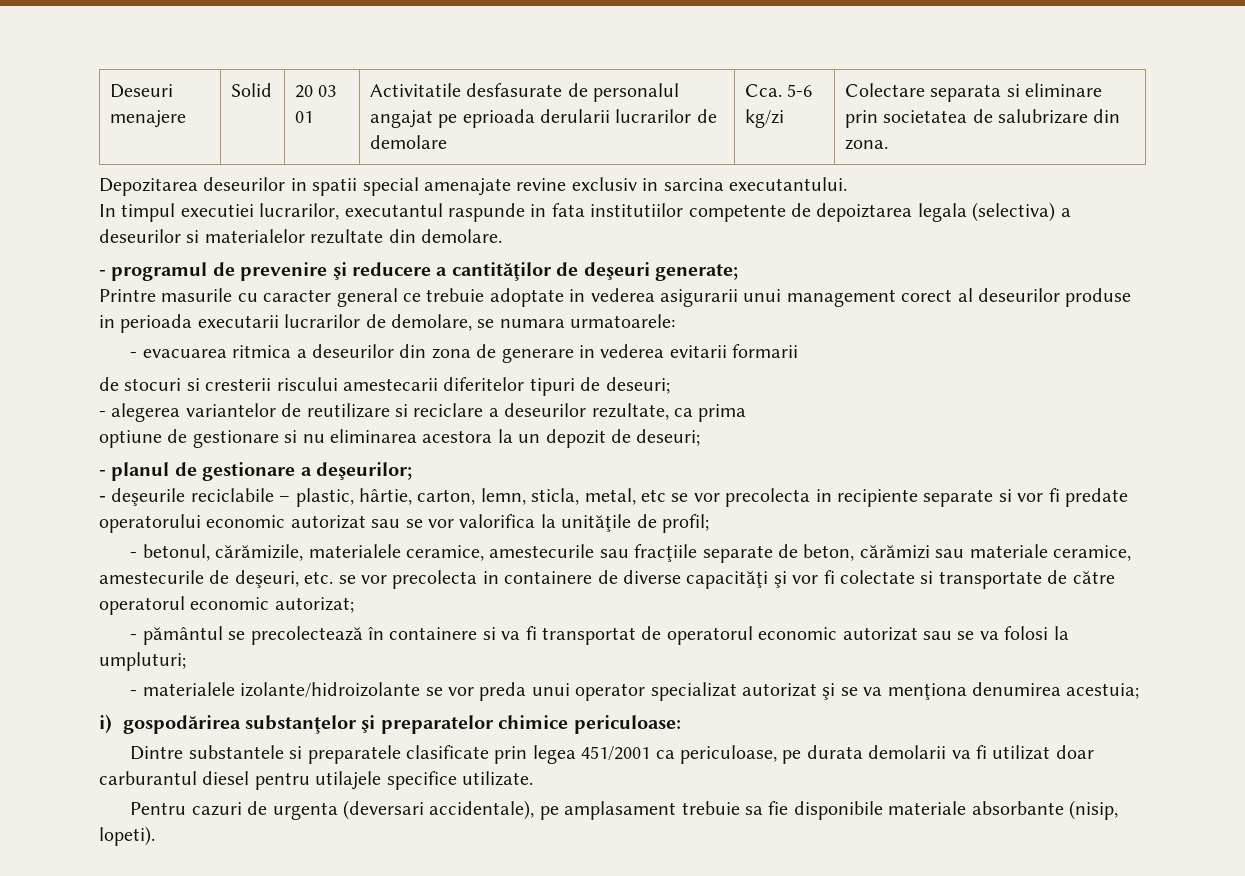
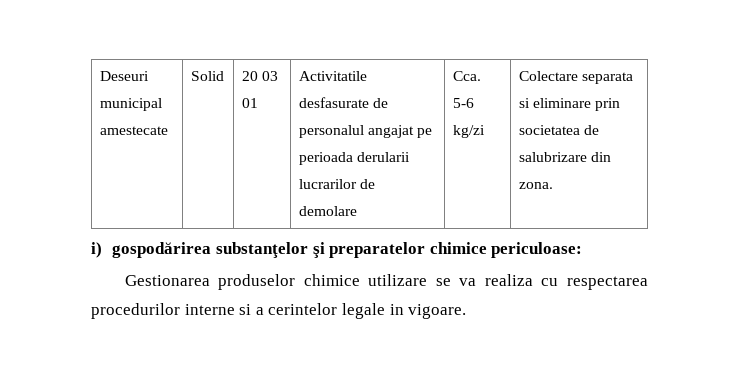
- Deseuri menajere | Solid | 20 03 01 | Activitatile desfasurate de personalul angajat pe eprioada derularii lucrarilor de demolare | Cca. 5-6 kg/zi | Colectare separata si eliminare prin societatea de salubrizare din zona.
+ Deseuri municipal amestecate | Solid | 20 03 01 | Activitatile desfasurate de personalul angajat pe perioada derularii lucrarilor de demolare | Cca. 5-6 kg/zi | Colectare separata si eliminare prin societatea de salubrizare din zona.
- Depozitarea deseurilor in spatii special amenajate revine exclusiv in sarcina executantului.
- In timpul executiei lucrarilor, executantul raspunde in fata institutiilor competente de depoiztarea legala (selectiva) a deseurilor si materialelor rezultate din demolare.
- - programul de prevenire şi reducere a cantităţilor de deşeuri generate;
- Printre masurile cu caracter general ce trebuie adoptate in vederea asigurarii unui management corect al deseurilor produse in perioada executarii lucrarilor de demolare, se numara urmatoarele:
- - evacuarea ritmica a deseurilor din zona de generare in vederea evitarii formarii
- de stocuri si cresterii riscului amestecarii diferitelor tipuri de deseuri;
- - alegerea variantelor de reutilizare si reciclare a deseurilor rezultate, ca prima
- optiune de gestionare si nu eliminarea acestora la un depozit de deseuri;
- - planul de gestionare a deşeurilor;
- - deşeurile reciclabile – plastic, hârtie, carton, lemn, sticla, metal, etc se vor precolecta in recipiente separate si vor fi predate operatorului economic autorizat sau se vor valorifica la unităţile de profil;
- - betonul, cărămizile, materialele ceramice, amestecurile sau fracţiile separate de beton, cărămizi sau materiale ceramice, amestecurile de deşeuri, etc. se vor precolecta in containere de diverse capacităţi şi vor fi colectate si transportate de către operatorul economic autorizat;
- - pământul se precolectează în containere si va fi transportat de operatorul economic autorizat sau se va folosi la umpluturi;
- - materialele izolante/hidroizolante se vor preda unui operator specializat autorizat şi se va menţiona denumirea acestuia;
- Dintre substantele si preparatele clasificate prin legea 451/2001 ca periculoase, pe durata demolarii va fi utilizat doar carburantul diesel pentru utilajele specifice utilizate.
- Pentru cazuri de urgenta (deversari accidentale), pe amplasament trebuie sa fie disponibile materiale absorbante (nisip, lopeti).
+ Gestionarea produselor chimice utilizare se va realiza cu respectarea procedurilor interne si a cerintelor legale in vigoare.

